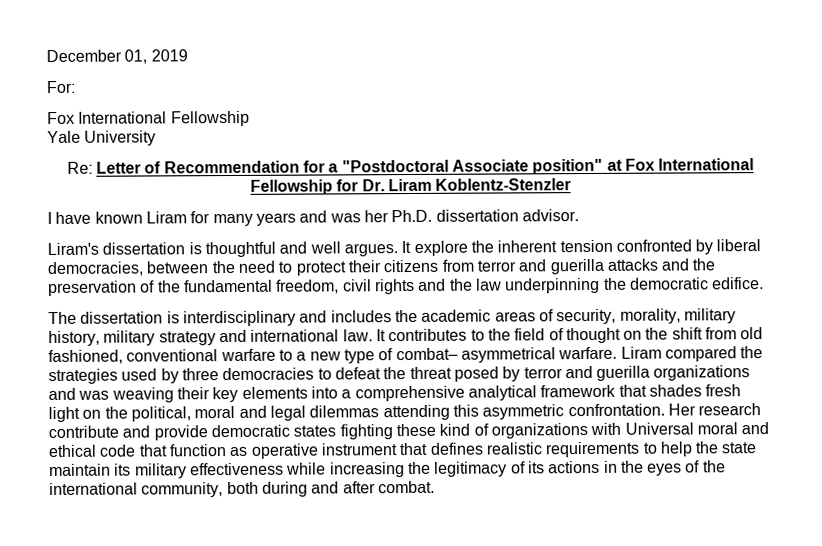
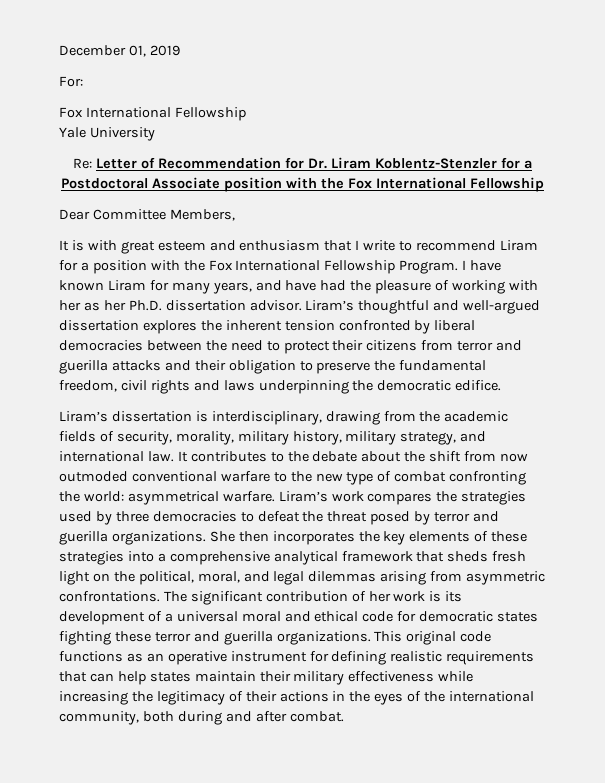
- Re: Letter of Recommendation for a "Postdoctoral Associate position" at Fox International Fellowship for Dr. Liram Koblentz-Stenzler
- I have known Liram for many years and was her Ph.D. dissertation advisor.
- Liram's dissertation is thoughtful and well argues. It explore the inherent tension confronted by liberal democracies, between the need to protect their citizens from terror and guerilla attacks and the preservation of the fundamental freedom, civil rights and the law underpinning the democratic edifice.
+ Re: Letter of Recommendation for Dr. Liram Koblentz-Stenzler for a Postdoctoral Associate position with the Fox International Fellowship
+ Dear Committee Members,
+ It is with great esteem and enthusiasm that I write to recommend Liram for a position with the Fox International Fellowship Program. I have known Liram for many years, and have had the pleasure of working with her as her Ph.D. dissertation advisor. Liram’s thoughtful and well-argued dissertation explores the inherent tension confronted by liberal democracies between the need to protect their citizens from terror and guerilla attacks and their obligation to preserve the fundamental freedom, civil rights and laws underpinning the democratic edifice.
- The dissertation is interdisciplinary and includes the academic areas of security, morality, military history, military strategy and international law.
+ Liram’s dissertation is interdisciplinary, drawing from the academic fields of security, morality, military history, military strategy, and international law.
- It contributes to the field of thought on the shift from old fashioned, conventional warfare to a new type of combat– asymmetrical warfare. Liram compared the strategies used by three democracies to defeat the threat posed by terror and guerilla organizations and was weaving their key elements into a comprehensive analytical framework that shades fresh light on the political, moral and legal dilemmas attending this asymmetric confrontation. Her research contribute and provide democratic states fighting these kind of organizations with Universal moral and ethical code that function as operative instrument that defines realistic requirements to help the state maintain its military effectiveness while increasing the legitimacy of its actions in the eyes of the international community, both during and after combat.
+ It contributes to the debate about the shift from now outmoded conventional warfare to the new type of combat confronting the world: asymmetrical warfare. Liram’s work compares the strategies used by three democracies to defeat the threat posed by terror and guerilla organizations. She then incorporates the key elements of these strategies into a comprehensive analytical framework that sheds fresh light on the political, moral, and legal dilemmas arising from asymmetric confrontations. The significant contribution of her work is its development of a universal moral and ethical code for democratic states fighting these terror and guerilla organizations. This original code functions as an operative instrument for defining realistic requirements that can help states maintain their military effectiveness while increasing the legitimacy of their actions in the eyes of the international community, both during and after combat.

